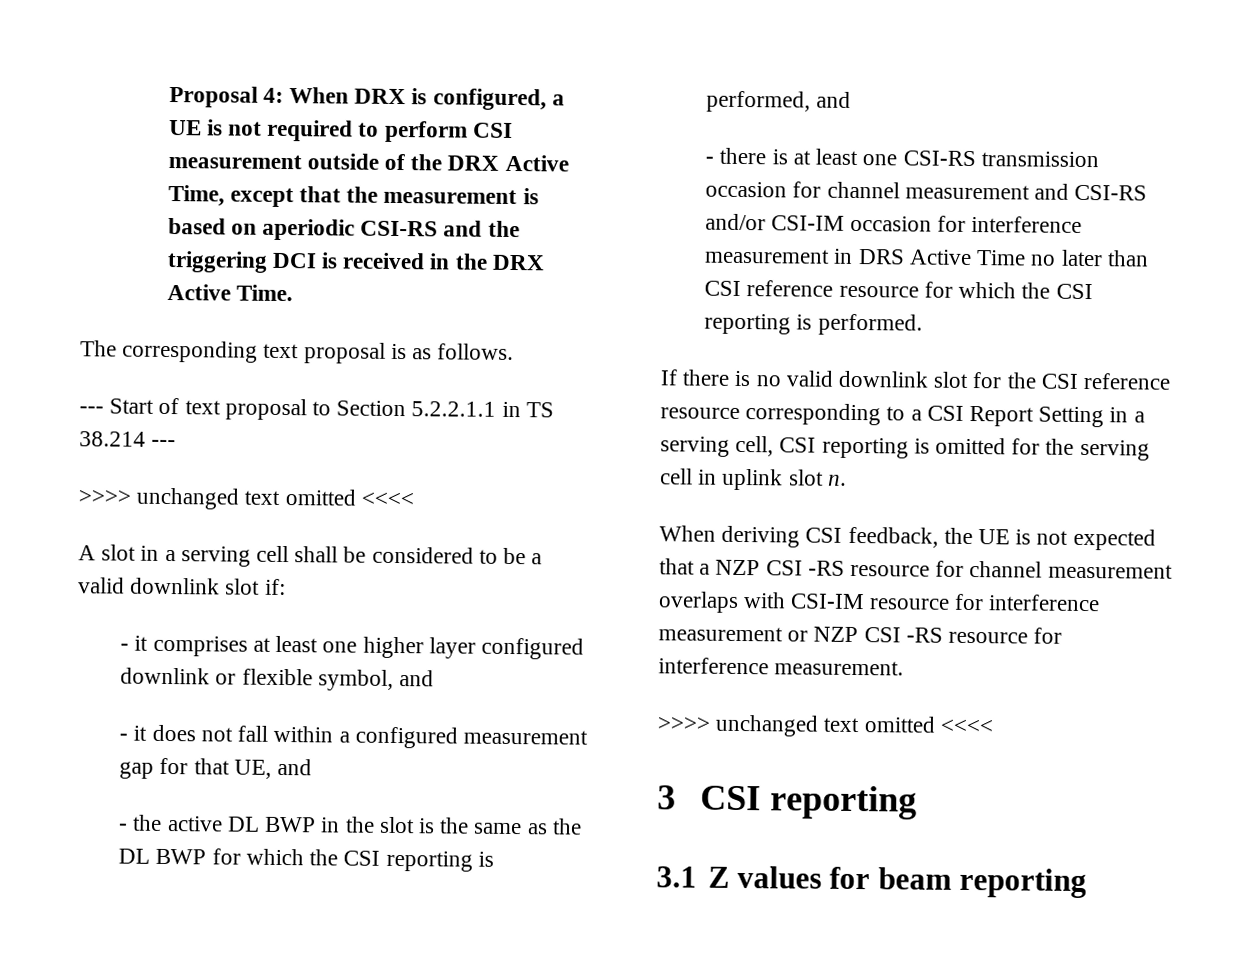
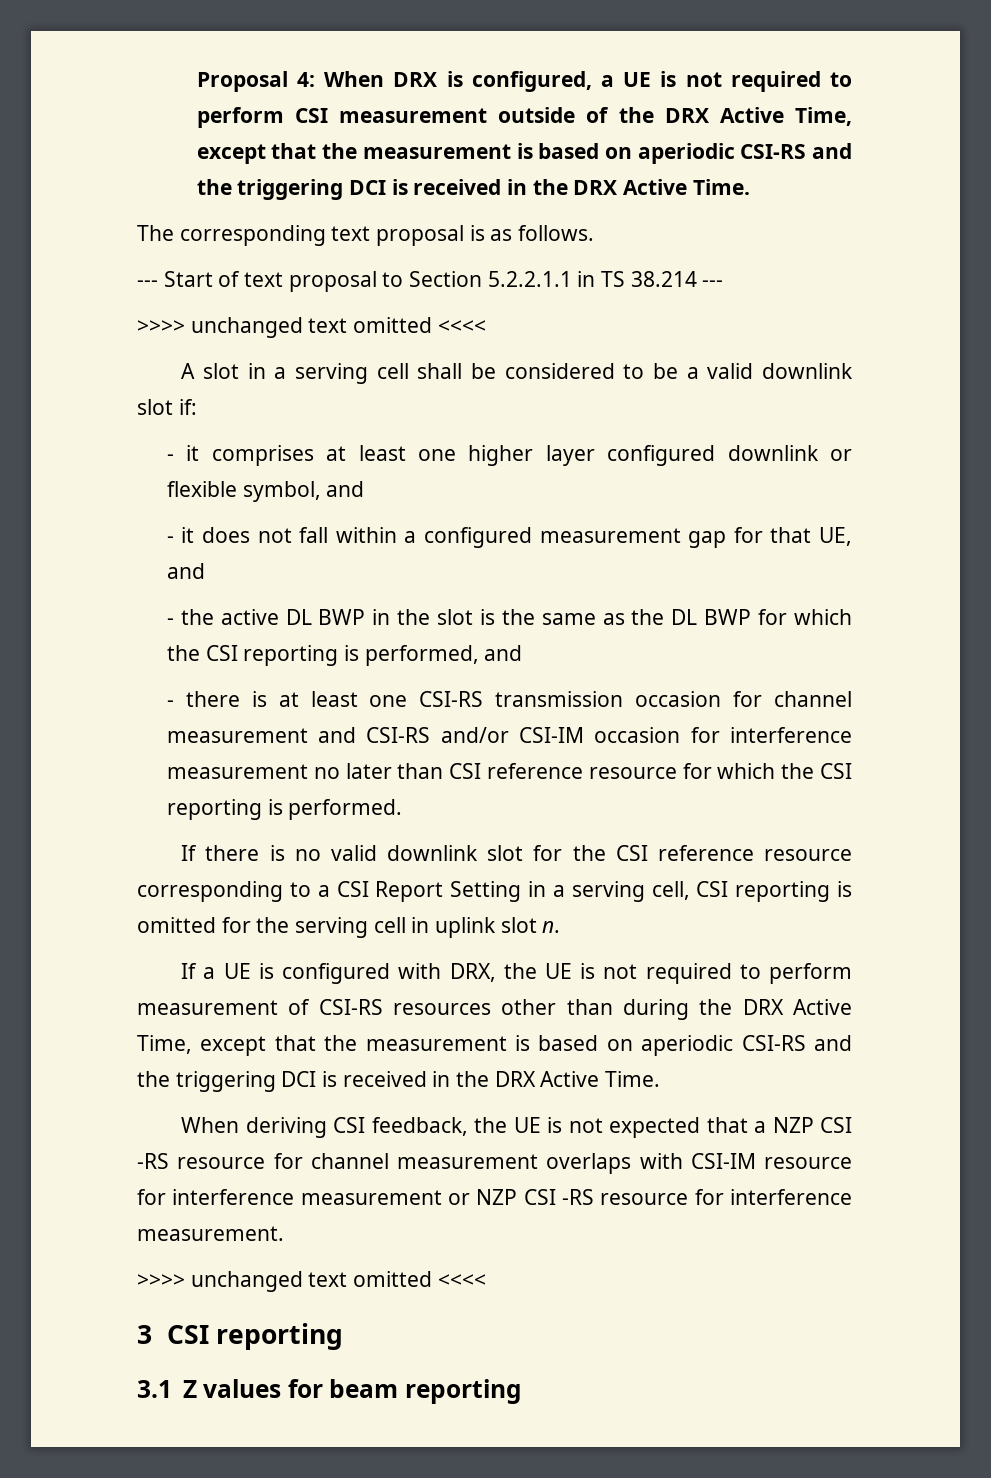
- - there is at least one CSI-RS transmission occasion for channel measurement and CSI-RS and/or CSI-IM occasion for interference measurement in DRS Active Time no later than CSI reference resource for which the CSI reporting is performed.
+ - there is at least one CSI-RS transmission occasion for channel measurement and CSI-RS and/or CSI-IM occasion for interference measurement no later than CSI reference resource for which the CSI reporting is performed.
+ If a UE is configured with DRX, the UE is not required to perform measurement of CSI-RS resources other than during the DRX Active Time, except that the measurement is based on aperiodic CSI-RS and the triggering DCI is received in the DRX Active Time.

